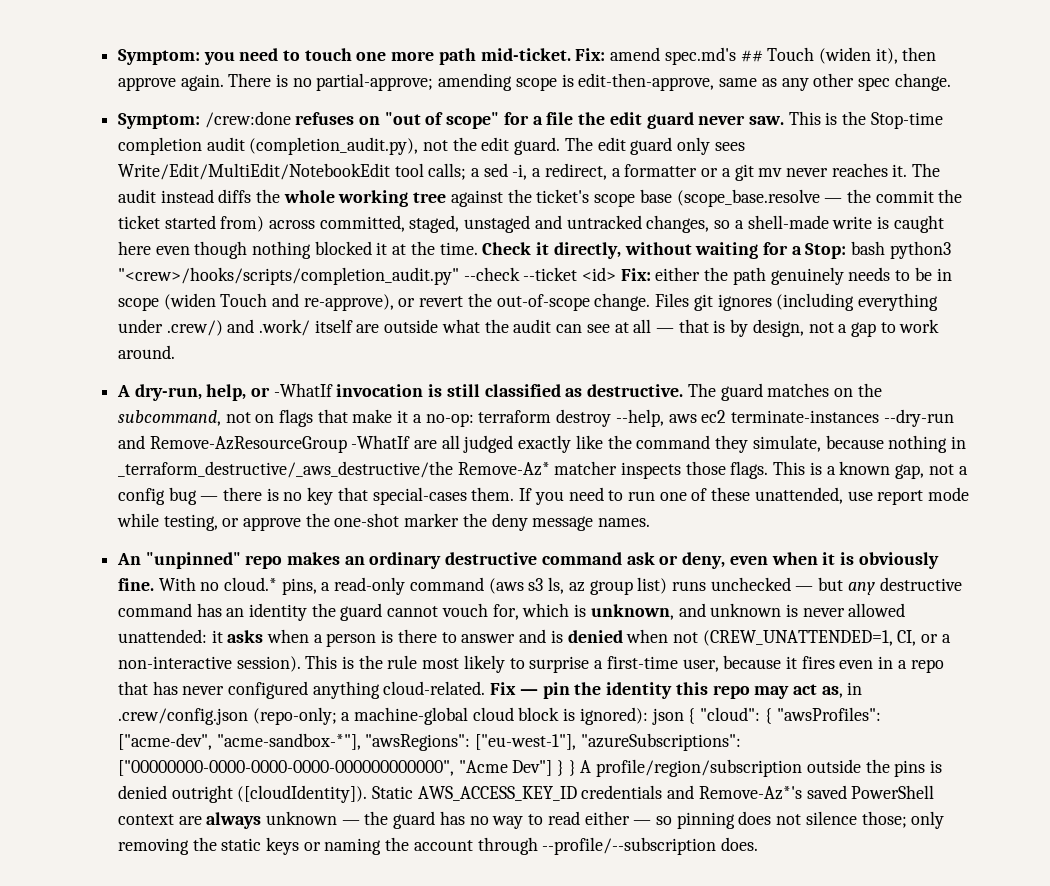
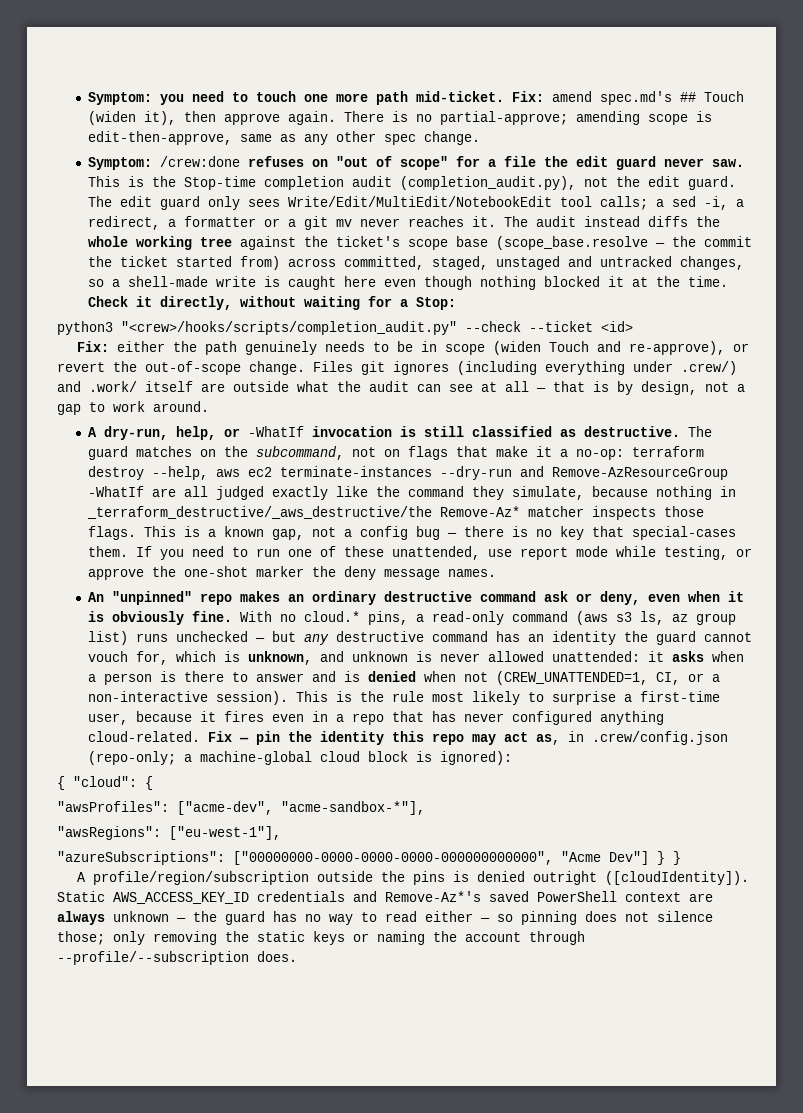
- Check it directly, without waiting for a Stop: bash python3 "<crew>/hooks/scripts/completion_audit.py" --check --ticket <id> Fix: either the path genuinely needs to be in scope (widen Touch and re-approve), or revert the out-of-scope change.
+ Check it directly, without waiting for a Stop:
+ python3 "<crew>/hooks/scripts/completion_audit.py" --check --ticket <id>
+ Fix: either the path genuinely needs to be in scope (widen Touch and re-approve), or revert the out-of-scope change.
- Fix — pin the identity this repo may act as, in .crew/config.json (repo-only; a machine-global cloud block is ignored): json { "cloud": { "awsProfiles": ["acme-dev", "acme-sandbox-*"], "awsRegions": ["eu-west-1"], "azureSubscriptions": ["00000000-0000-0000-0000-000000000000", "Acme Dev"] } } A profile/region/subscription outside the pins is denied outright ([cloudIdentity]).
+ Fix — pin the identity this repo may act as, in .crew/config.json (repo-only; a machine-global cloud block is ignored):
+ { "cloud": {
+ "awsProfiles": ["acme-dev", "acme-sandbox-*"],
+ "awsRegions": ["eu-west-1"],
+ "azureSubscriptions": ["00000000-0000-0000-0000-000000000000", "Acme Dev"] } }
+ A profile/region/subscription outside the pins is denied outright ([cloudIdentity]).

